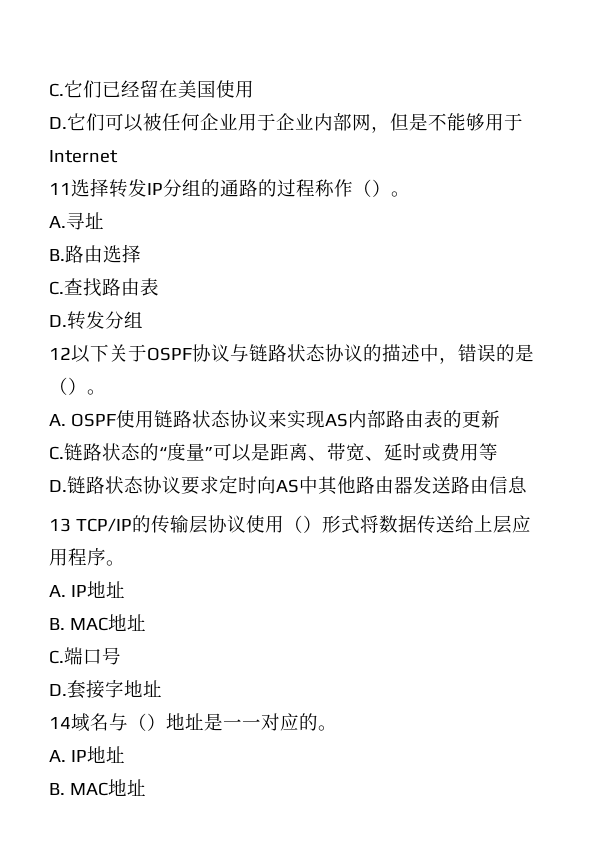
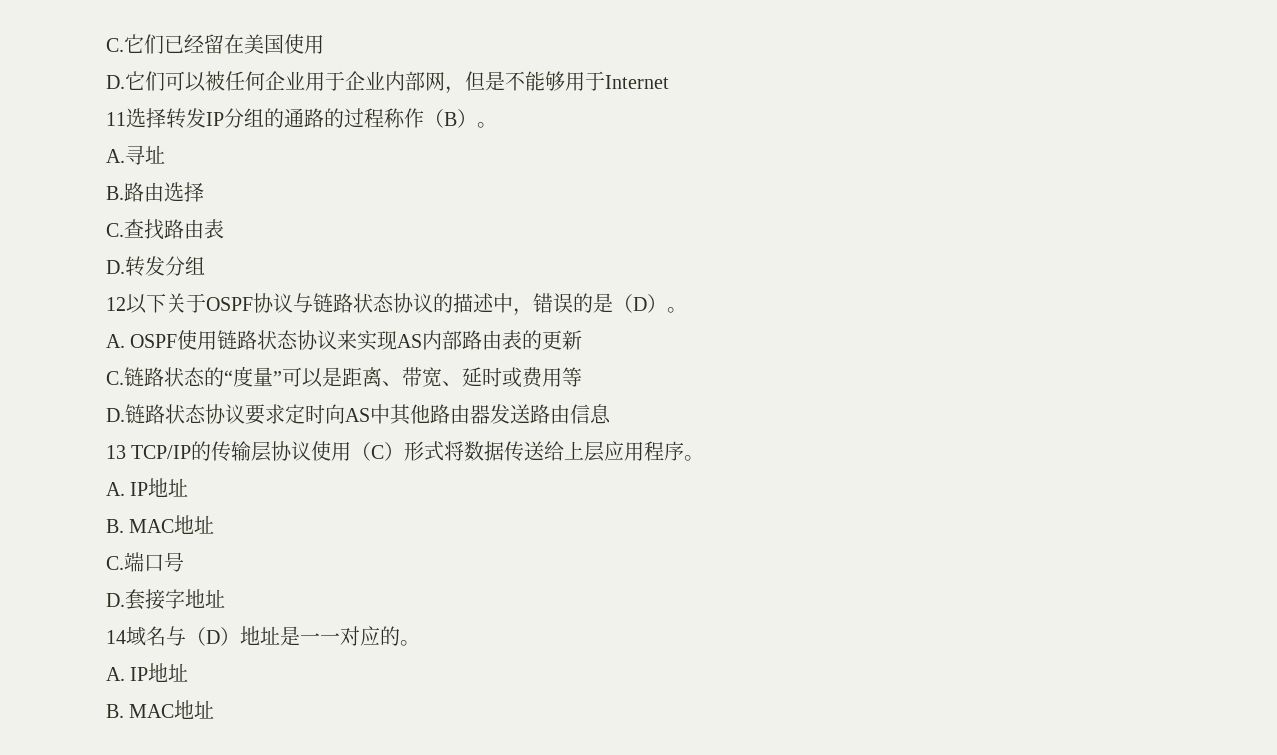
- 11选择转发IP分组的通路的过程称作（）。
+ 11选择转发IP分组的通路的过程称作（B）。
- 12以下关于OSPF协议与链路状态协议的描述中，错误的是（）。
+ 12以下关于OSPF协议与链路状态协议的描述中，错误的是（D）。
- 13 TCP/IP的传输层协议使用（）形式将数据传送给上层应用程序。
+ 13 TCP/IP的传输层协议使用（C）形式将数据传送给上层应用程序。
- 14域名与（）地址是一一对应的。
+ 14域名与（D）地址是一一对应的。

